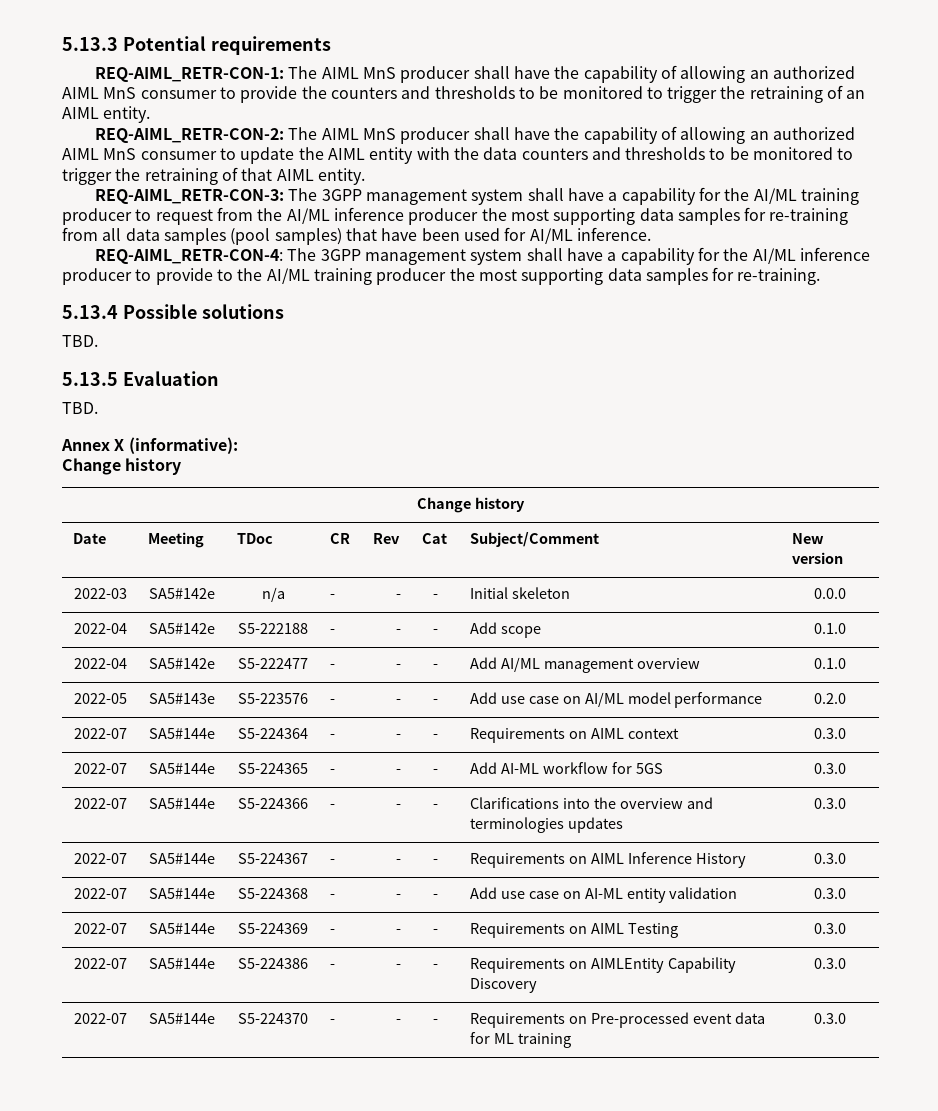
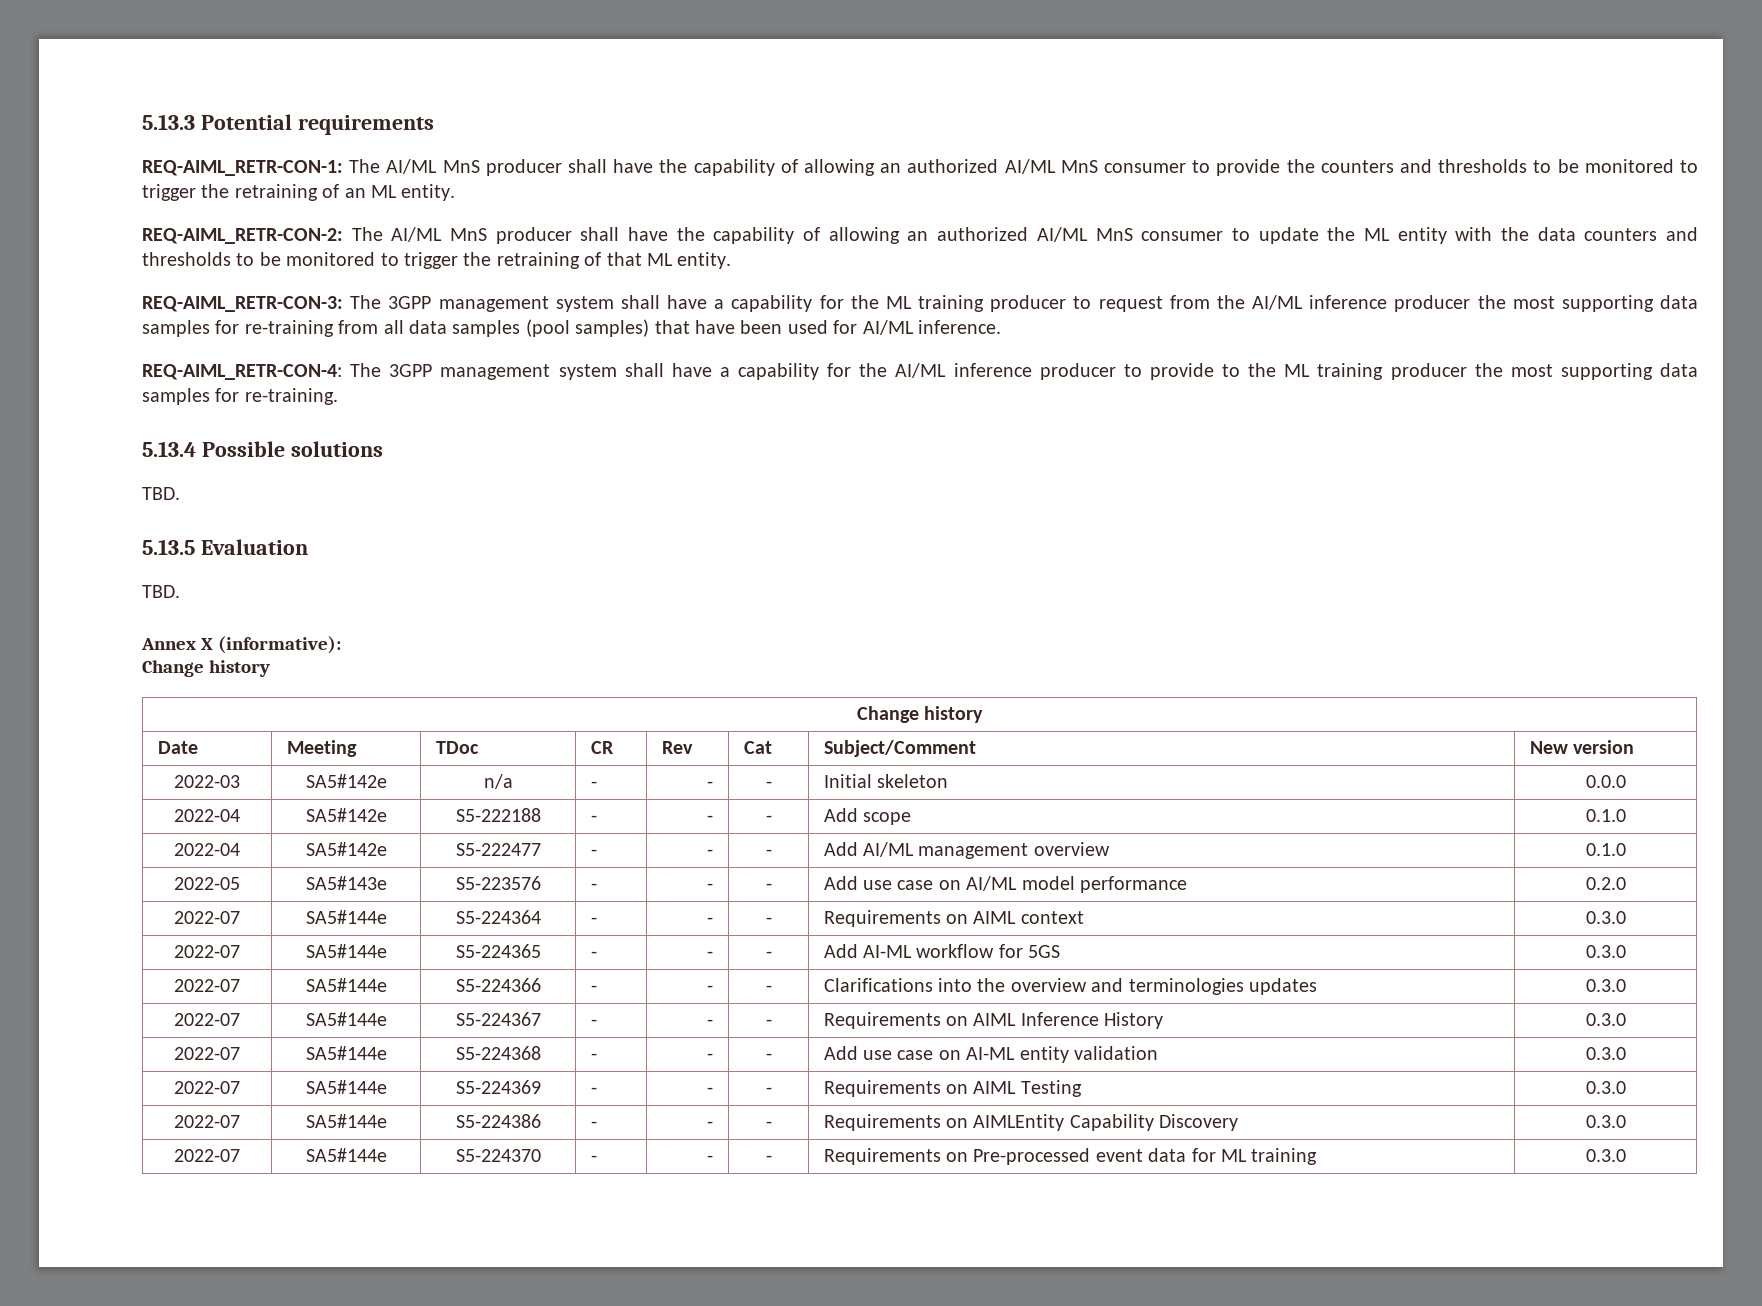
- REQ-AIML_RETR-CON-1: The AIML MnS producer shall have the capability of allowing an authorized AIML MnS consumer to provide the counters and thresholds to be monitored to trigger the retraining of an AIML entity.
+ REQ-AIML_RETR-CON-1: The AI/ML MnS producer shall have the capability of allowing an authorized AI/ML MnS consumer to provide the counters and thresholds to be monitored to trigger the retraining of an ML entity.
- REQ-AIML_RETR-CON-2: The AIML MnS producer shall have the capability of allowing an authorized AIML MnS consumer to update the AIML entity with the data counters and thresholds to be monitored to trigger the retraining of that AIML entity.
+ REQ-AIML_RETR-CON-2: The AI/ML MnS producer shall have the capability of allowing an authorized AI/ML MnS consumer to update the ML entity with the data counters and thresholds to be monitored to trigger the retraining of that ML entity.
- REQ-AIML_RETR-CON-3: The 3GPP management system shall have a capability for the AI/ML training producer to request from the AI/ML inference producer the most supporting data samples for re-training from all data samples (pool samples) that have been used for AI/ML inference.
+ REQ-AIML_RETR-CON-3: The 3GPP management system shall have a capability for the ML training producer to request from the AI/ML inference producer the most supporting data samples for re-training from all data samples (pool samples) that have been used for AI/ML inference.
- REQ-AIML_RETR-CON-4: The 3GPP management system shall have a capability for the AI/ML inference producer to provide to the AI/ML training producer the most supporting data samples for re-training.
+ REQ-AIML_RETR-CON-4: The 3GPP management system shall have a capability for the AI/ML inference producer to provide to the ML training producer the most supporting data samples for re-training.

